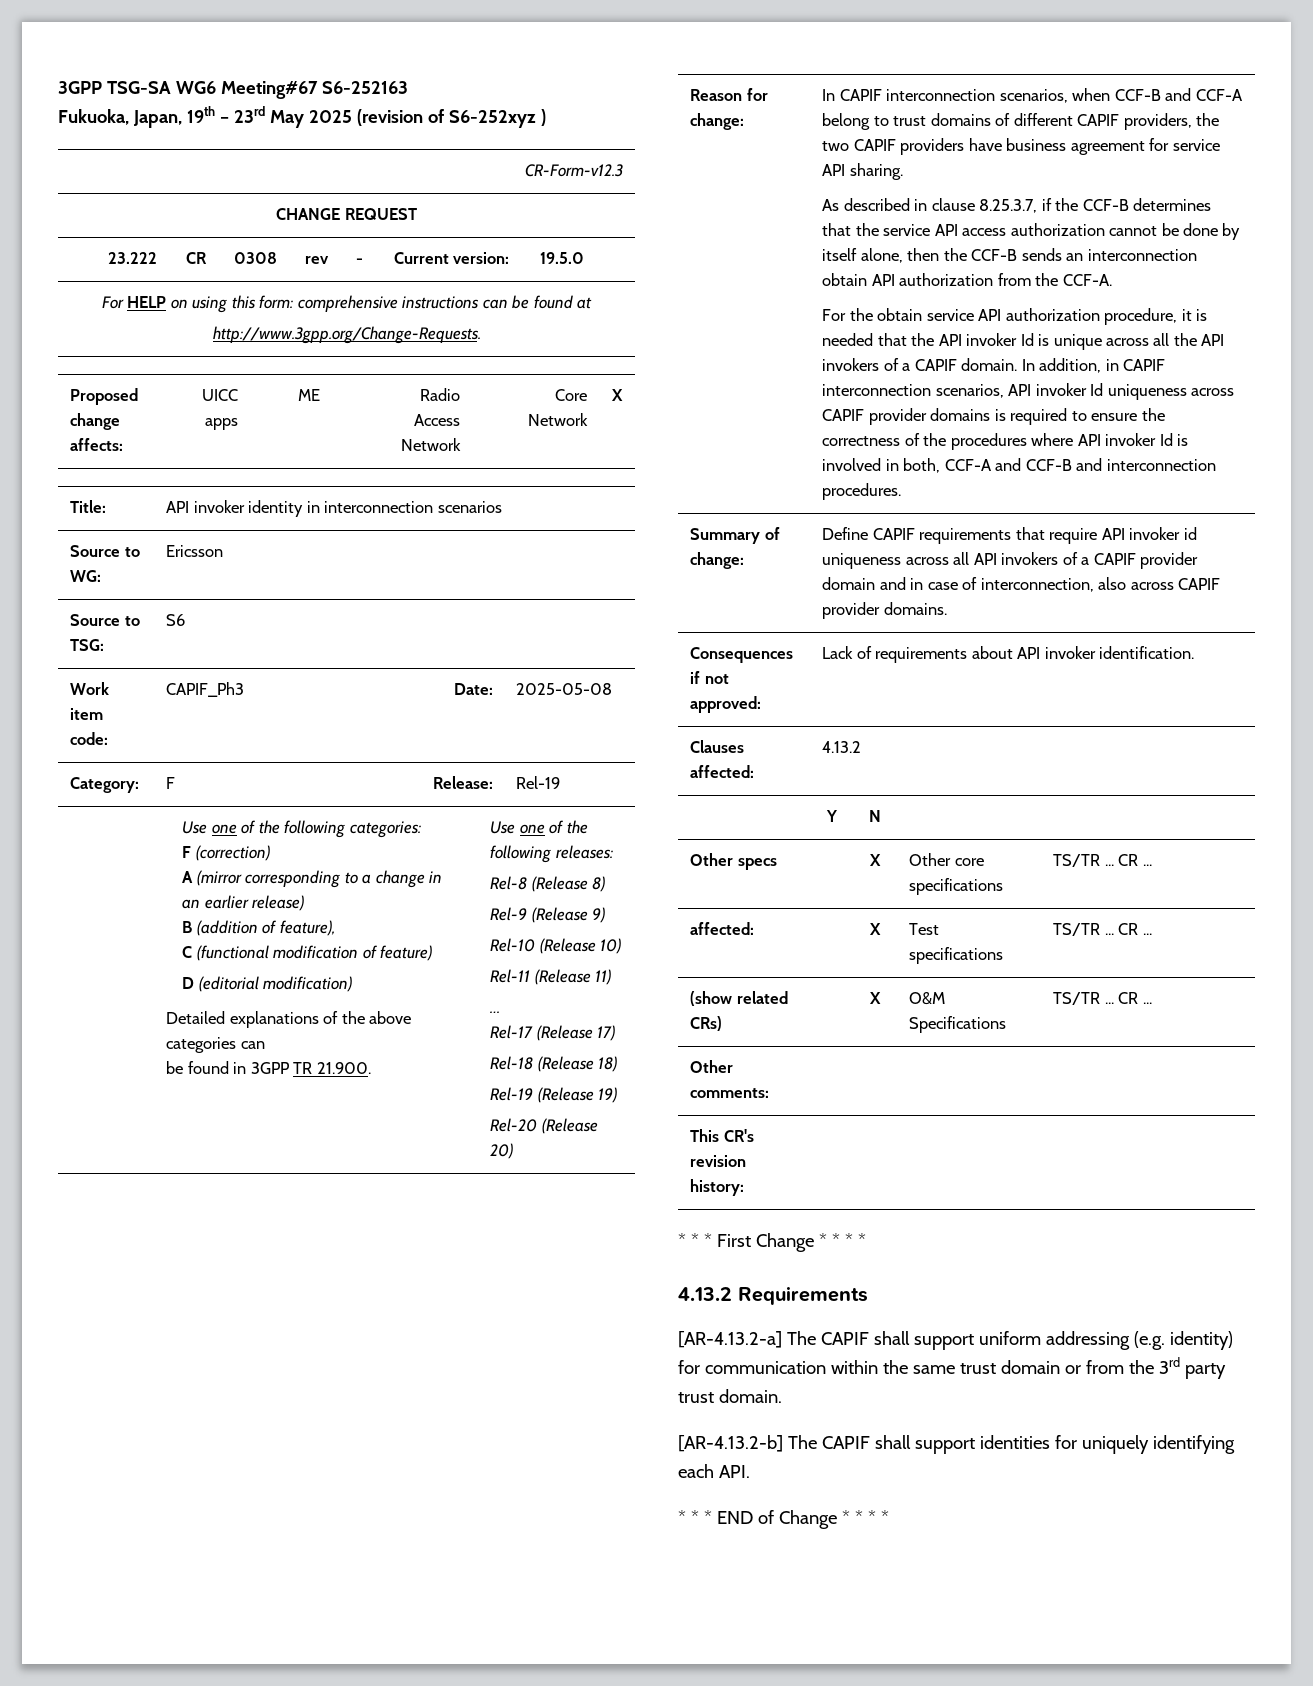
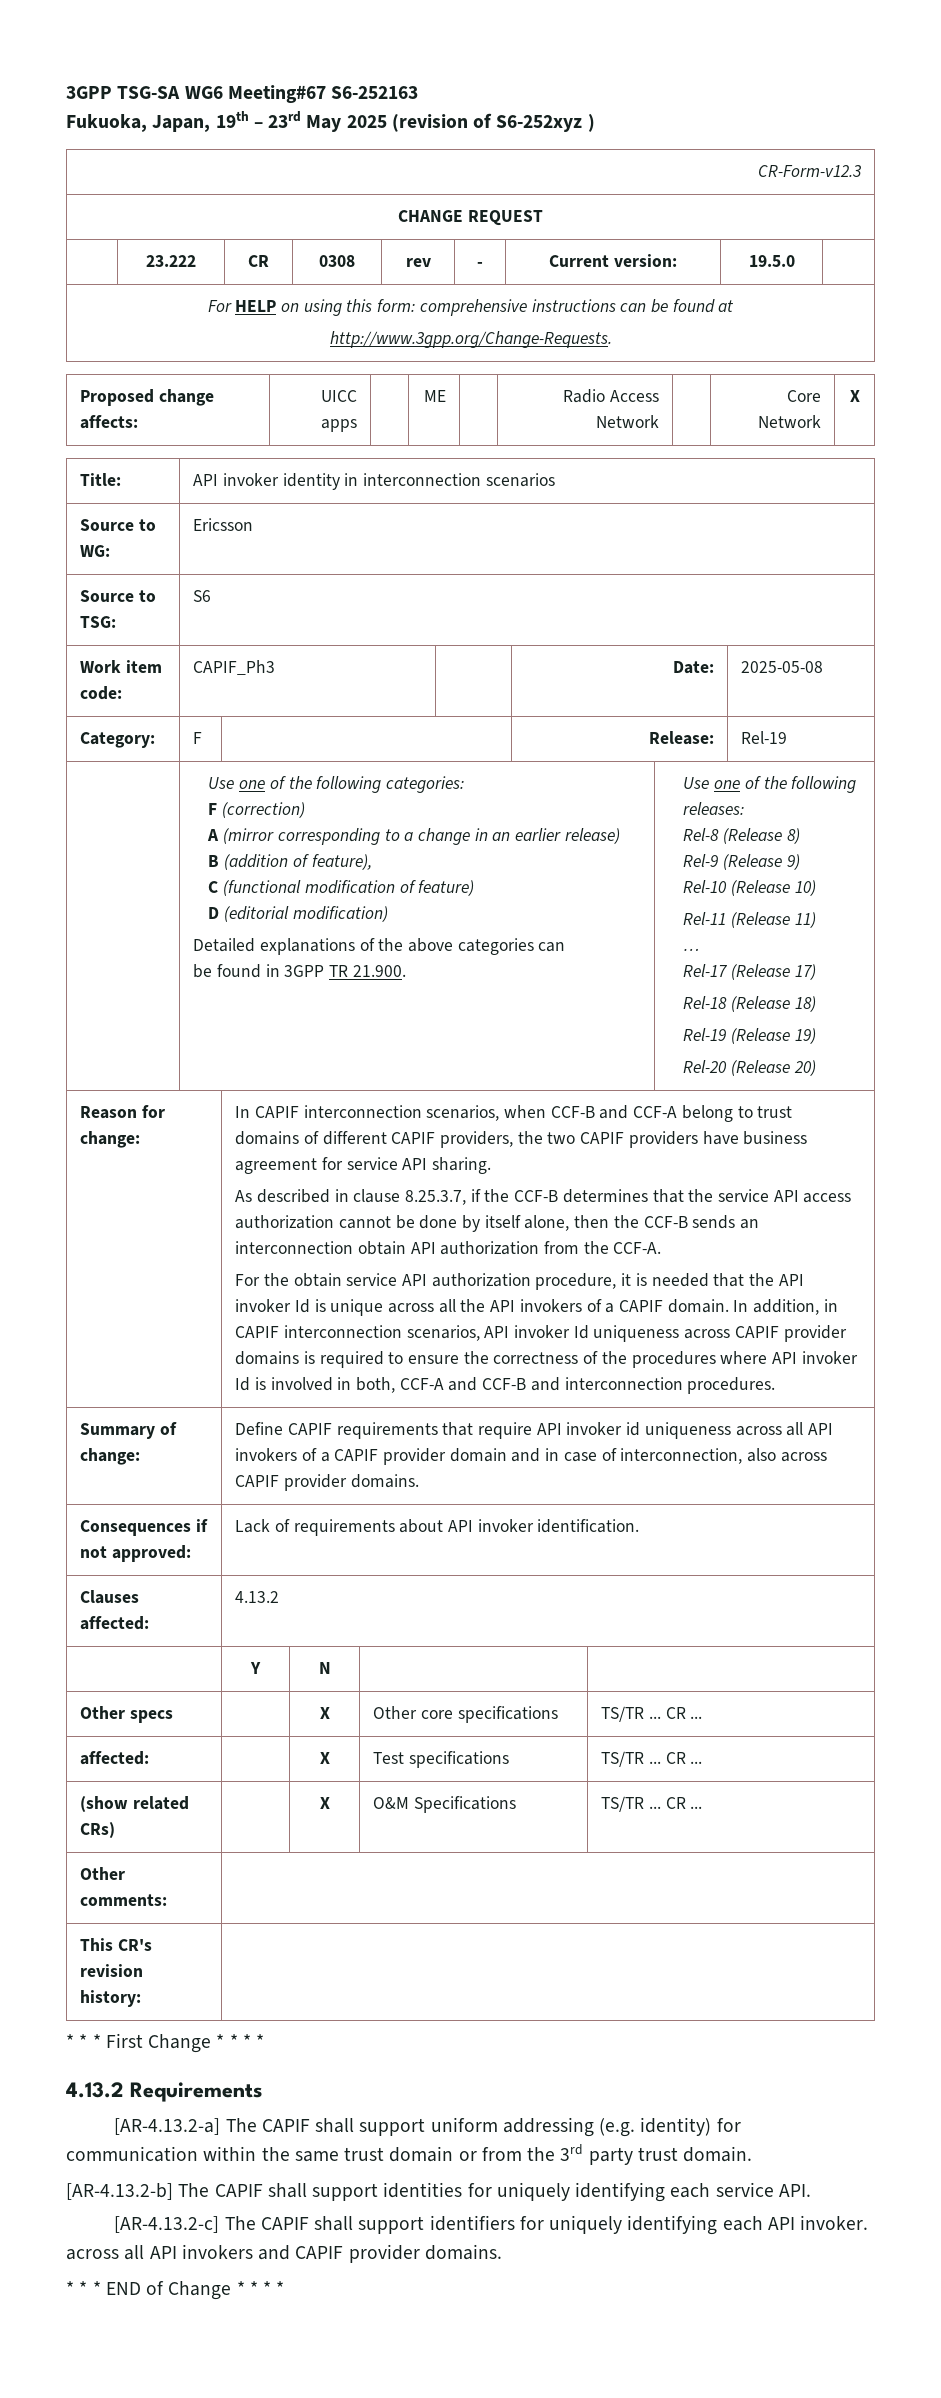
- [AR-4.13.2-b] The CAPIF shall support identities for uniquely identifying each API.
+ [AR-4.13.2-b] The CAPIF shall support identities for uniquely identifying each service API.
+ [AR-4.13.2-c] The CAPIF shall support identifiers for uniquely identifying each API invoker. across all API invokers and CAPIF provider domains.

